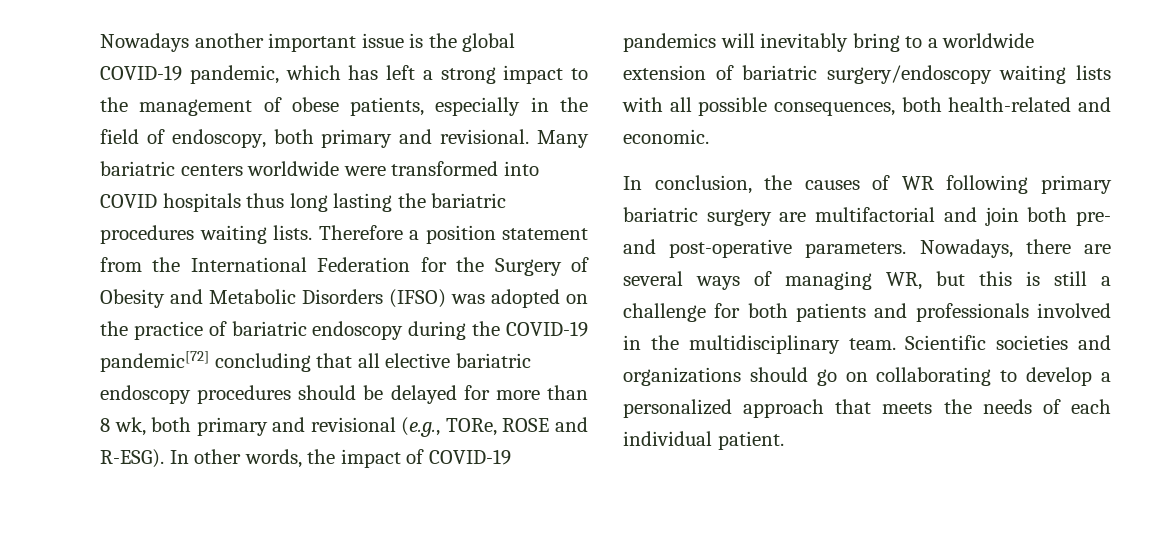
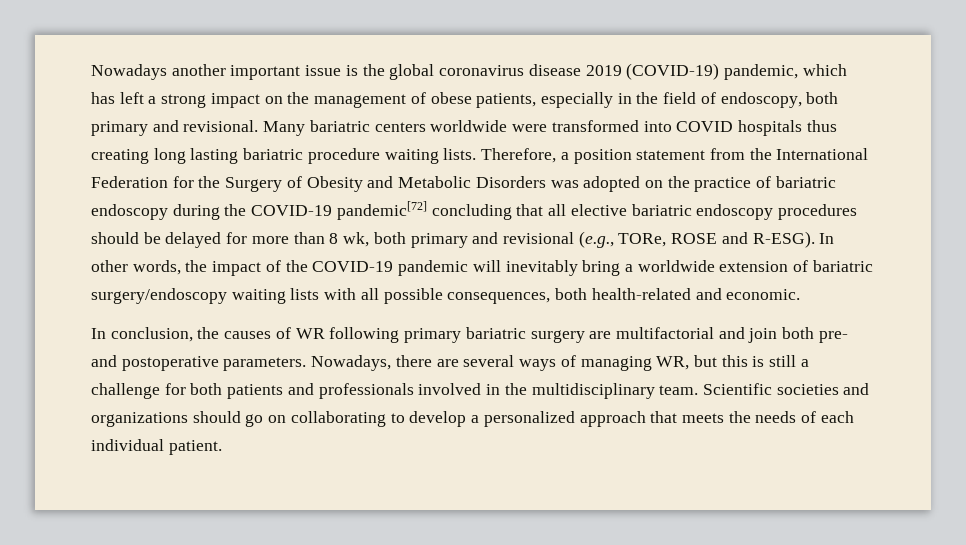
- Nowadays another important issue is the global COVID-19 pandemic, which has left a strong impact to the management of obese patients, especially in the field of endoscopy, both primary and revisional.
+ Nowadays another important issue is the global coronavirus disease 2019 (COVID-19) pandemic, which has left a strong impact on the management of obese patients, especially in the field of endoscopy, both primary and revisional.
- Many bariatric centers worldwide were transformed into COVID hospitals thus long lasting the bariatric procedures waiting lists.
+ Many bariatric centers worldwide were transformed into COVID hospitals thus creating long lasting bariatric procedure waiting lists.
- Therefore a position statement from the International Federation for the Surgery of Obesity and Metabolic Disorders (IFSO) was adopted on the practice of bariatric endoscopy during the COVID-19 pandemic[72] concluding that all elective bariatric endoscopy procedures should be delayed for more than 8 wk, both primary and revisional (e.g., TORe, ROSE and R-ESG).
+ Therefore, a position statement from the International Federation for the Surgery of Obesity and Metabolic Disorders was adopted on the practice of bariatric endoscopy during the COVID-19 pandemic[72] concluding that all elective bariatric endoscopy procedures should be delayed for more than 8 wk, both primary and revisional (e.g., TORe, ROSE and R-ESG).
- In other words, the impact of COVID-19 pandemics will inevitably bring to a worldwide extension of bariatric surgery/endoscopy waiting lists with all possible consequences, both health-related and economic.
+ In other words, the impact of the COVID-19 pandemic will inevitably bring a worldwide extension of bariatric surgery/endoscopy waiting lists with all possible consequences, both health-related and economic.
- In conclusion, the causes of WR following primary bariatric surgery are multifactorial and join both pre- and post-operative parameters.
+ In conclusion, the causes of WR following primary bariatric surgery are multifactorial and join both pre- and postoperative parameters.

